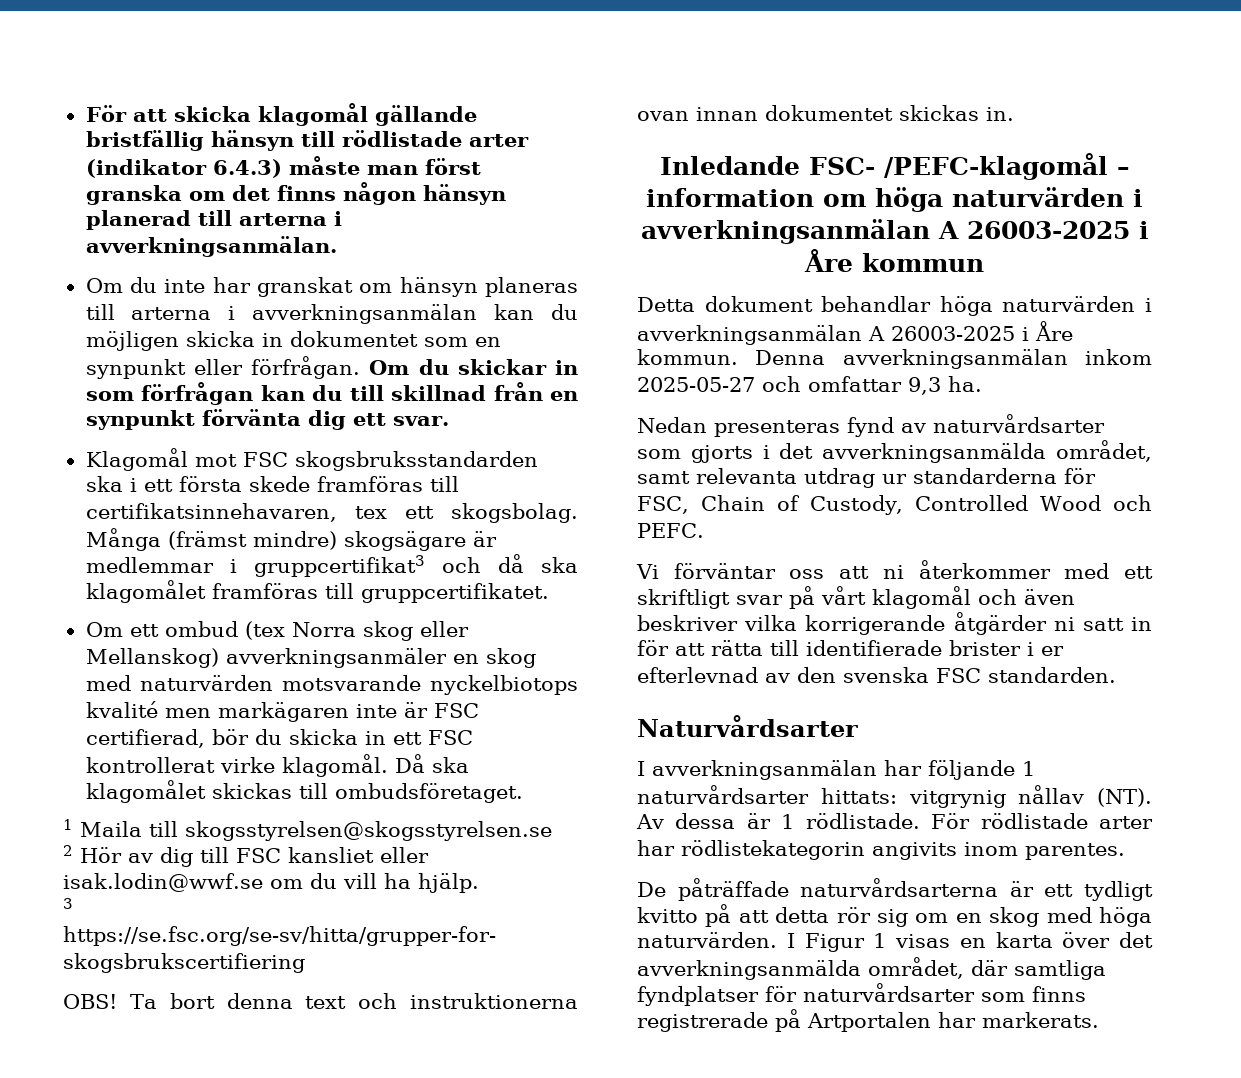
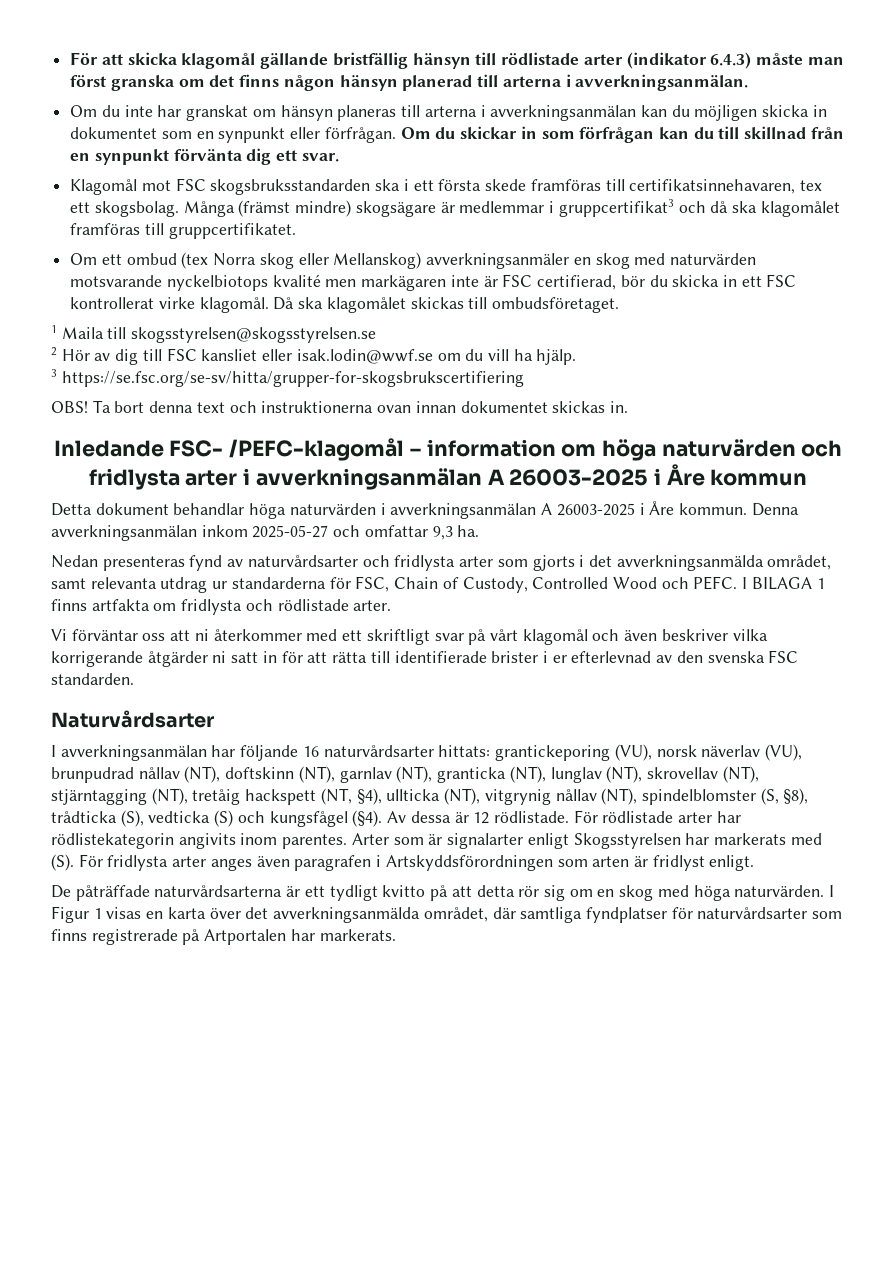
- Inledande FSC- /PEFC-klagomål – information om höga naturvärden i avverkningsanmälan A 26003-2025 i Åre kommun
+ Inledande FSC- /PEFC-klagomål – information om höga naturvärden och fridlysta arter i avverkningsanmälan A 26003-2025 i Åre kommun
- Nedan presenteras fynd av naturvårdsarter som gjorts i det avverkningsanmälda området, samt relevanta utdrag ur standarderna för FSC, Chain of Custody, Controlled Wood och PEFC.
+ Nedan presenteras fynd av naturvårdsarter och fridlysta arter som gjorts i det avverkningsanmälda området, samt relevanta utdrag ur standarderna för FSC, Chain of Custody, Controlled Wood och PEFC. I BILAGA 1 finns artfakta om fridlysta och rödlistade arter.
- I avverkningsanmälan har följande 1 naturvårdsarter hittats: vitgrynig nållav (NT). Av dessa är 1 rödlistade.
+ I avverkningsanmälan har följande 16 naturvårdsarter hittats: grantickeporing (VU), norsk näverlav (VU), brunpudrad nållav (NT), doftskinn (NT), garnlav (NT), granticka (NT), lunglav (NT), skrovellav (NT), stjärntagging (NT), tretåig hackspett (NT, §4), ullticka (NT), vitgrynig nållav (NT), spindelblomster (S, §8), trådticka (S), vedticka (S) och kungsfågel (§4). Av dessa är 12 rödlistade.
+ Arter som är signalarter enligt Skogsstyrelsen har markerats med (S). För fridlysta arter anges även paragrafen i Artskyddsförordningen som arten är fridlyst enligt.

